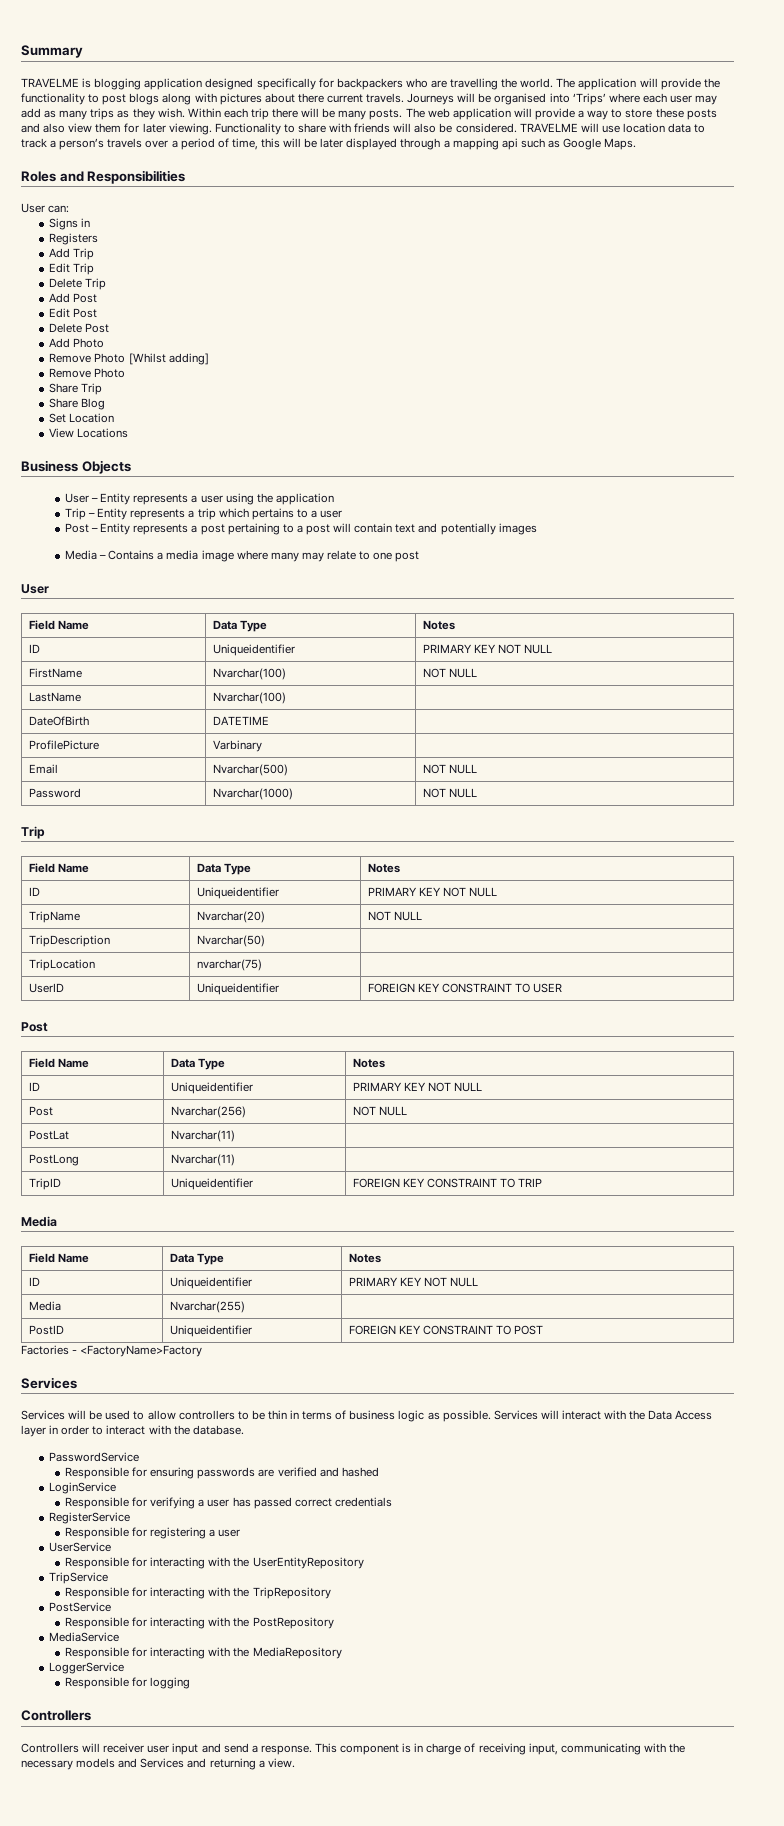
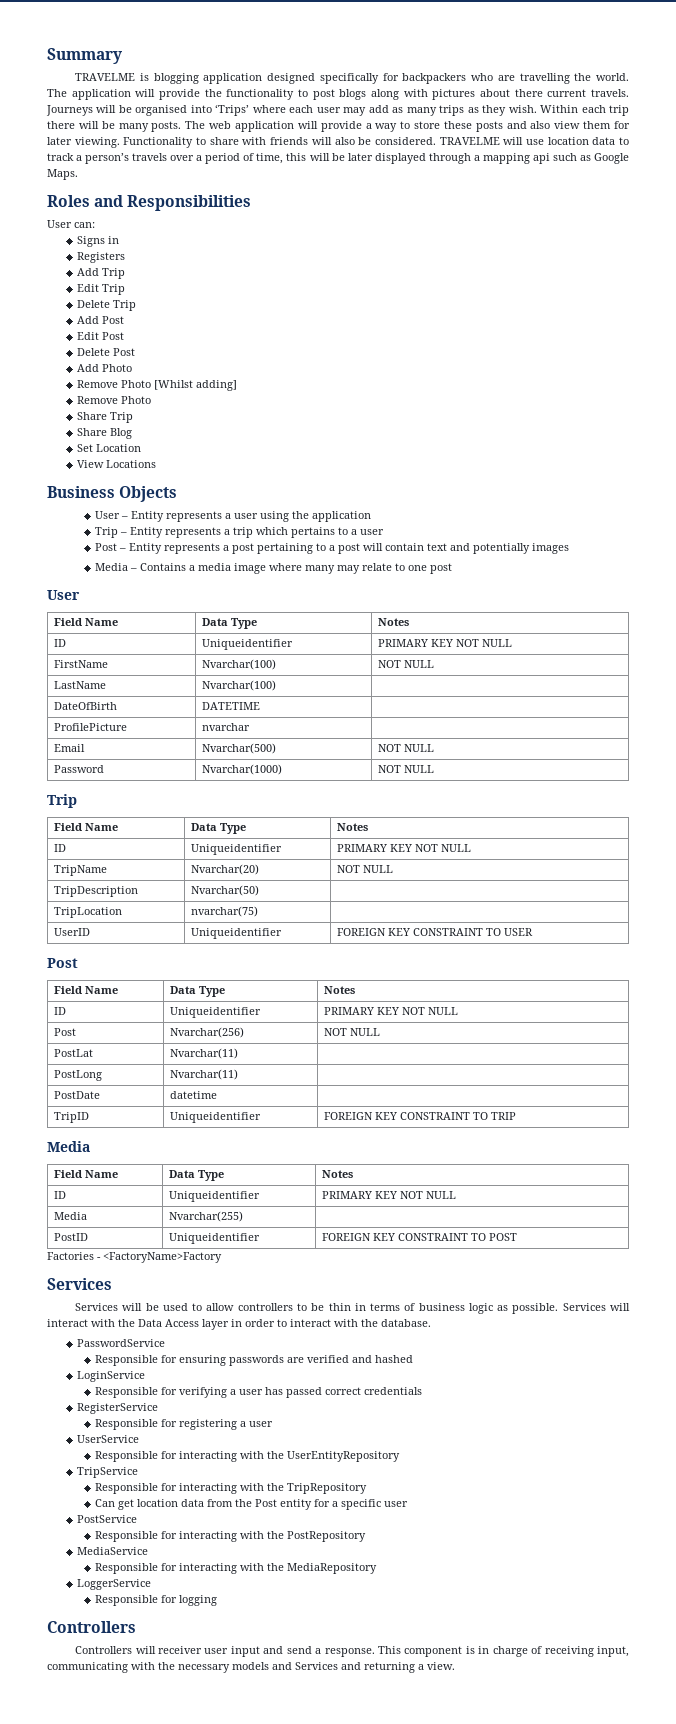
- ProfilePicture | Varbinary |
+ ProfilePicture | nvarchar |
+ PostDate | datetime |
+ Can get location data from the Post entity for a specific user

